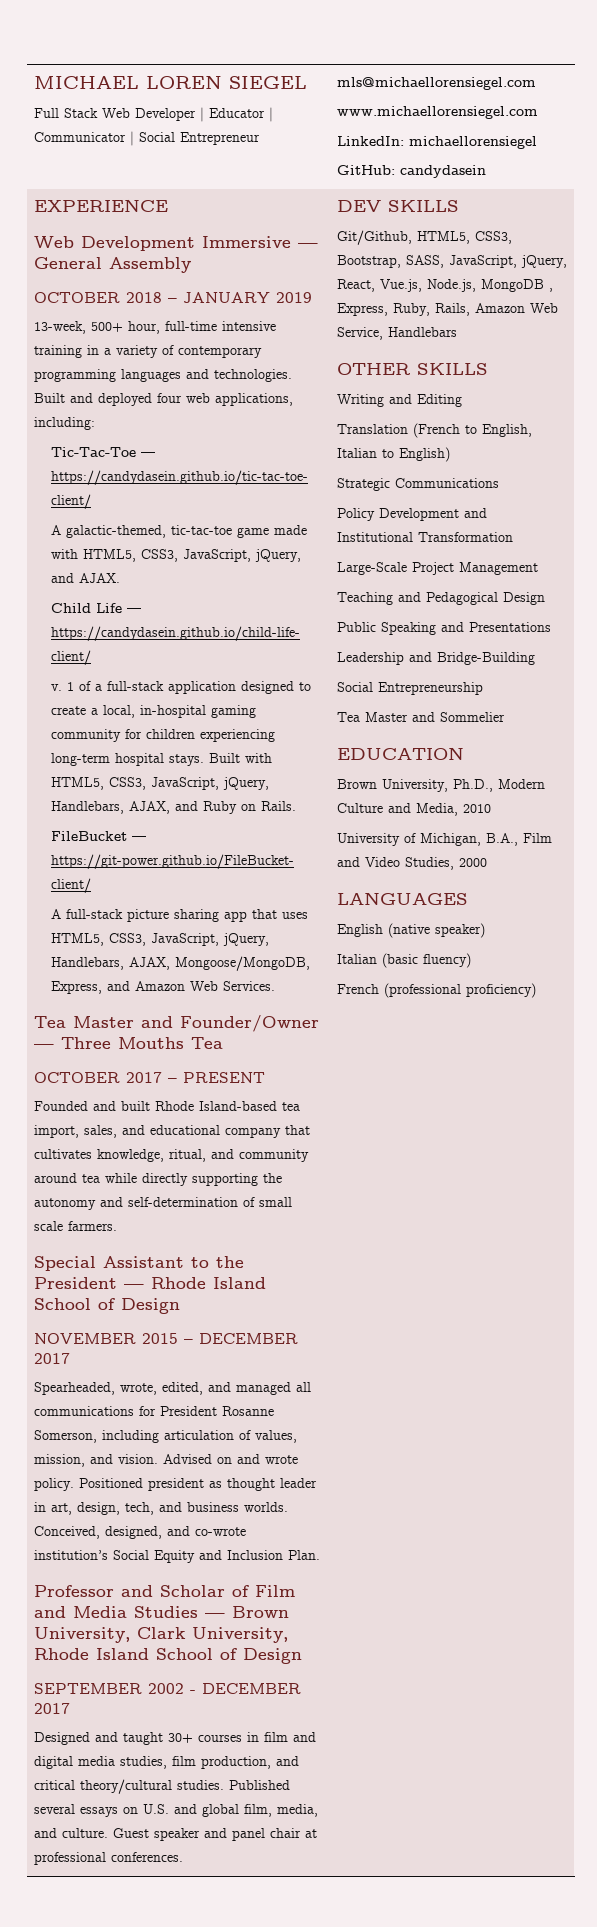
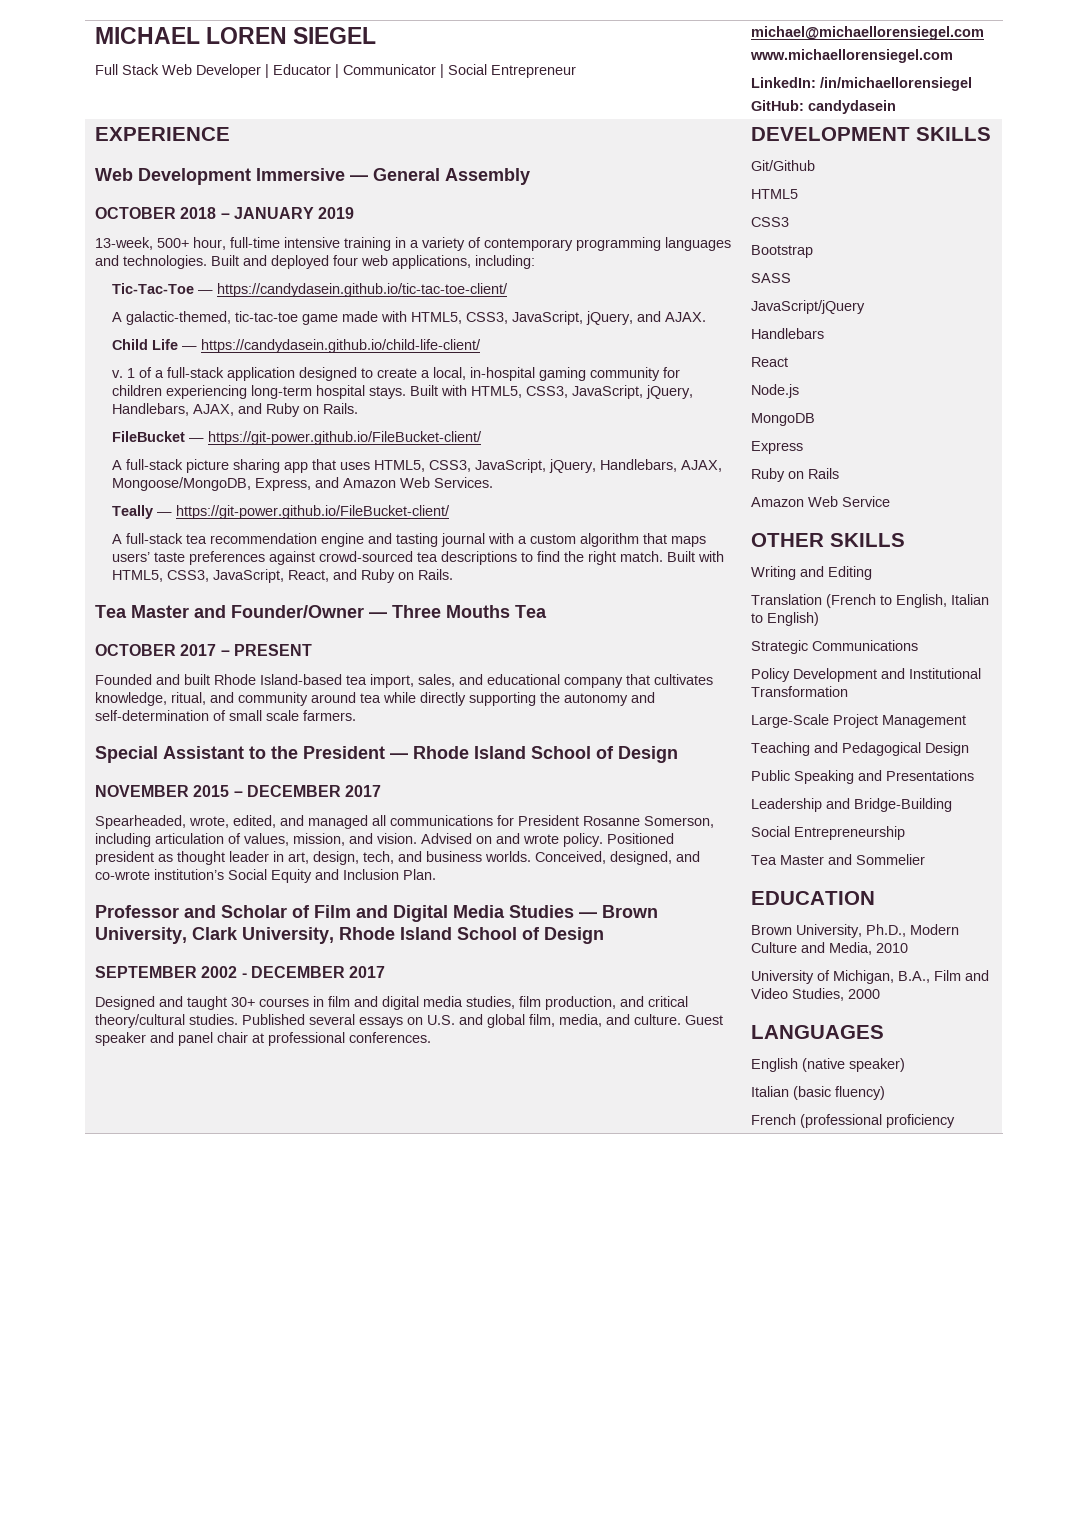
  MICHAEL LOREN SIEGEL
- Full Stack Web Developer | Educator | Communicator | Social Entrepreneur | mls@michaellorensiegel.com
+ Full Stack Web Developer | Educator | Communicator | Social Entrepreneur | michael@michaellorensiegel.com
  www.michaellorensiegel.com
- LinkedIn: michaellorensiegel
+ LinkedIn: /in/michaellorensiegel
+ Teally — https://git-power.github.io/FileBucket-client/
+ A full-stack tea recommendation engine and tasting journal with a custom algorithm that maps users’ taste preferences against crowd-sourced tea descriptions to find the right match. Built with HTML5, CSS3, JavaScript, React, and Ruby on Rails.
- Professor and Scholar of Film and Media Studies — Brown University, Clark University, Rhode Island School of Design
+ Professor and Scholar of Film and Digital Media Studies — Brown University, Clark University, Rhode Island School of Design
- DEV SKILLS
- Git/Github, HTML5, CSS3, Bootstrap, SASS, JavaScript, jQuery, React, Vue.js, Node.js, MongoDB , Express, Ruby, Rails, Amazon Web Service, Handlebars
+ DEVELOPMENT SKILLS
+ Git/Github
+ HTML5
+ CSS3
+ Bootstrap
+ SASS
+ JavaScript/jQuery
+ Handlebars
+ React
+ Node.js
+ MongoDB
+ Express
+ Ruby on Rails
+ Amazon Web Service
- French (professional proficiency)
+ French (professional proficiency

